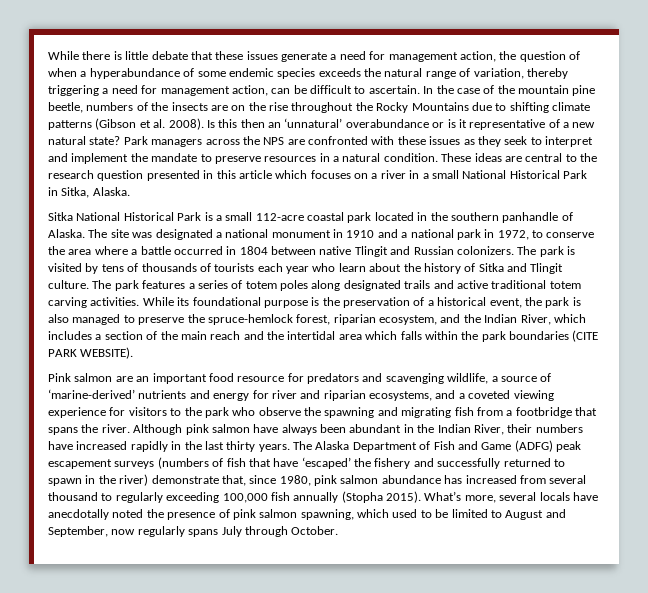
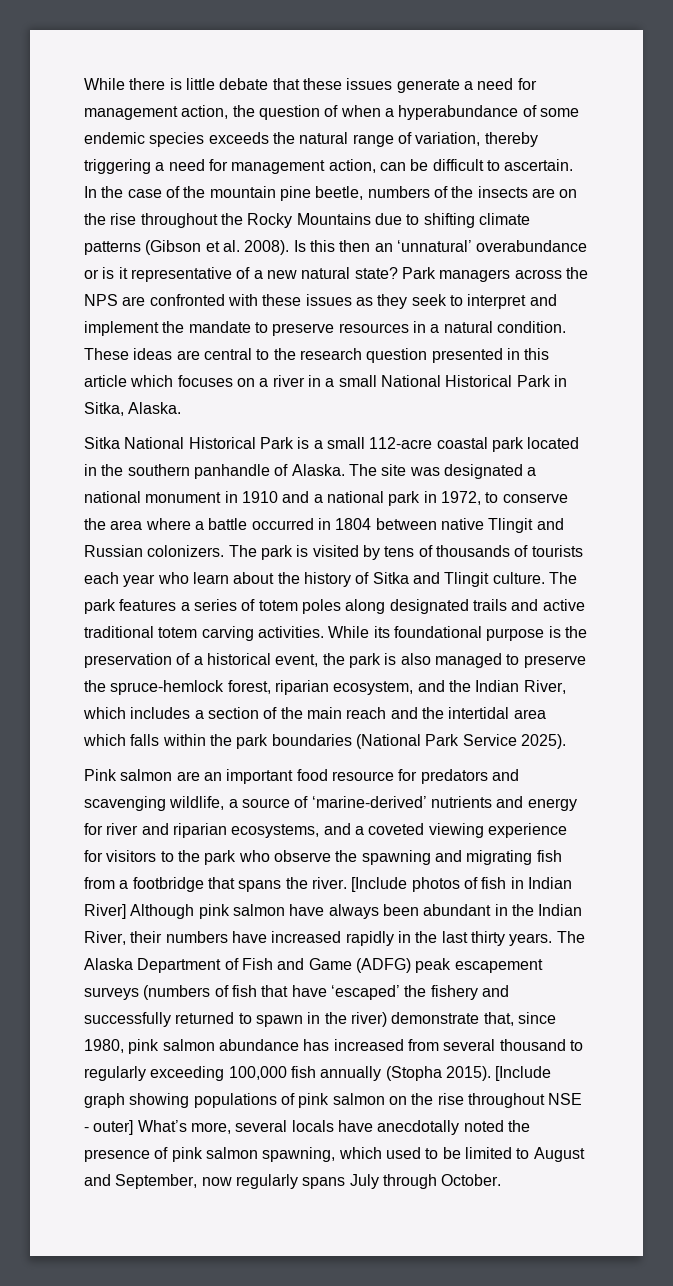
- While its foundational purpose is the preservation of a historical event, the park is also managed to preserve the spruce-hemlock forest, riparian ecosystem, and the Indian River, which includes a section of the main reach and the intertidal area which falls within the park boundaries (CITE PARK WEBSITE).
+ While its foundational purpose is the preservation of a historical event, the park is also managed to preserve the spruce-hemlock forest, riparian ecosystem, and the Indian River, which includes a section of the main reach and the intertidal area which falls within the park boundaries (National Park Service 2025).
- Although pink salmon have always been abundant in the Indian River, their numbers have increased rapidly in the last thirty years.
+ [Include photos of fish in Indian River] Although pink salmon have always been abundant in the Indian River, their numbers have increased rapidly in the last thirty years.
- What’s more, several locals have anecdotally noted the presence of pink salmon spawning, which used to be limited to August and September, now regularly spans July through October.
+ [Include graph showing populations of pink salmon on the rise throughout NSE - outer] What’s more, several locals have anecdotally noted the presence of pink salmon spawning, which used to be limited to August and September, now regularly spans July through October.

